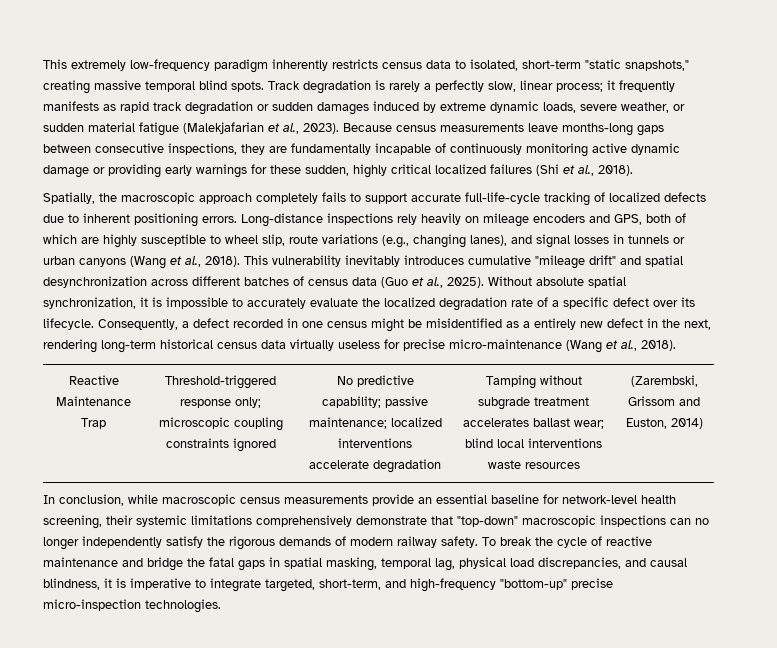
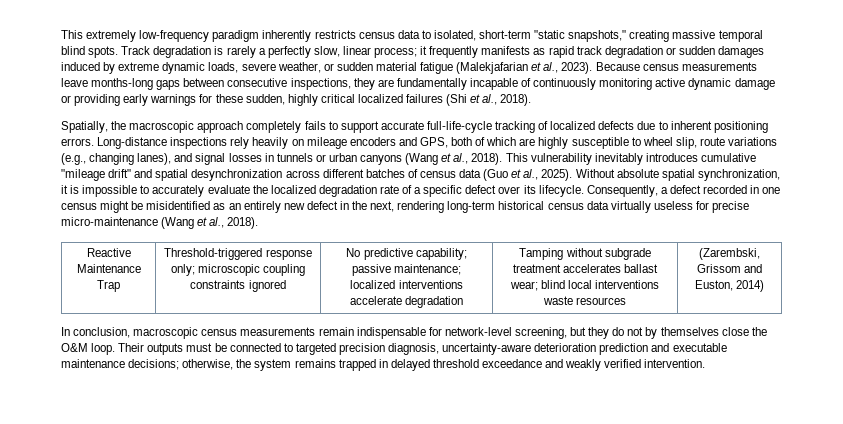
- Consequently, a defect recorded in one census might be misidentified as a entirely new defect in the next, rendering long-term historical census data virtually useless for precise micro-maintenance (Wang et al., 2018).
+ Consequently, a defect recorded in one census might be misidentified as an entirely new defect in the next, rendering long-term historical census data virtually useless for precise micro-maintenance (Wang et al., 2018).
- In conclusion, while macroscopic census measurements provide an essential baseline for network-level health screening, their systemic limitations comprehensively demonstrate that "top-down" macroscopic inspections can no longer independently satisfy the rigorous demands of modern railway safety. To break the cycle of reactive maintenance and bridge the fatal gaps in spatial masking, temporal lag, physical load discrepancies, and causal blindness, it is imperative to integrate targeted, short-term, and high-frequency "bottom-up" precise micro-inspection technologies.
+ In conclusion, macroscopic census measurements remain indispensable for network-level screening, but they do not by themselves close the O&M loop. Their outputs must be connected to targeted precision diagnosis, uncertainty-aware deterioration prediction and executable maintenance decisions; otherwise, the system remains trapped in delayed threshold exceedance and weakly verified intervention.

